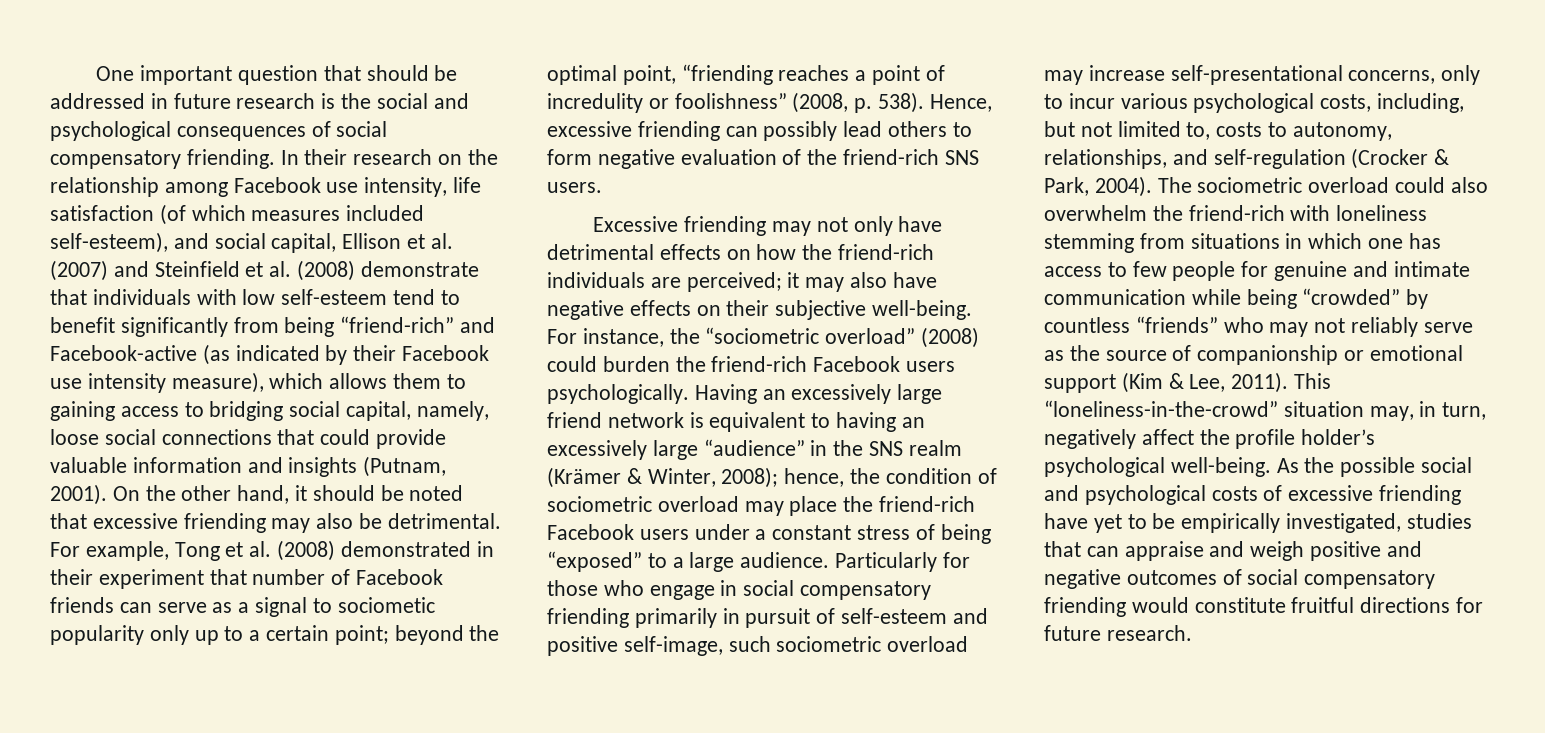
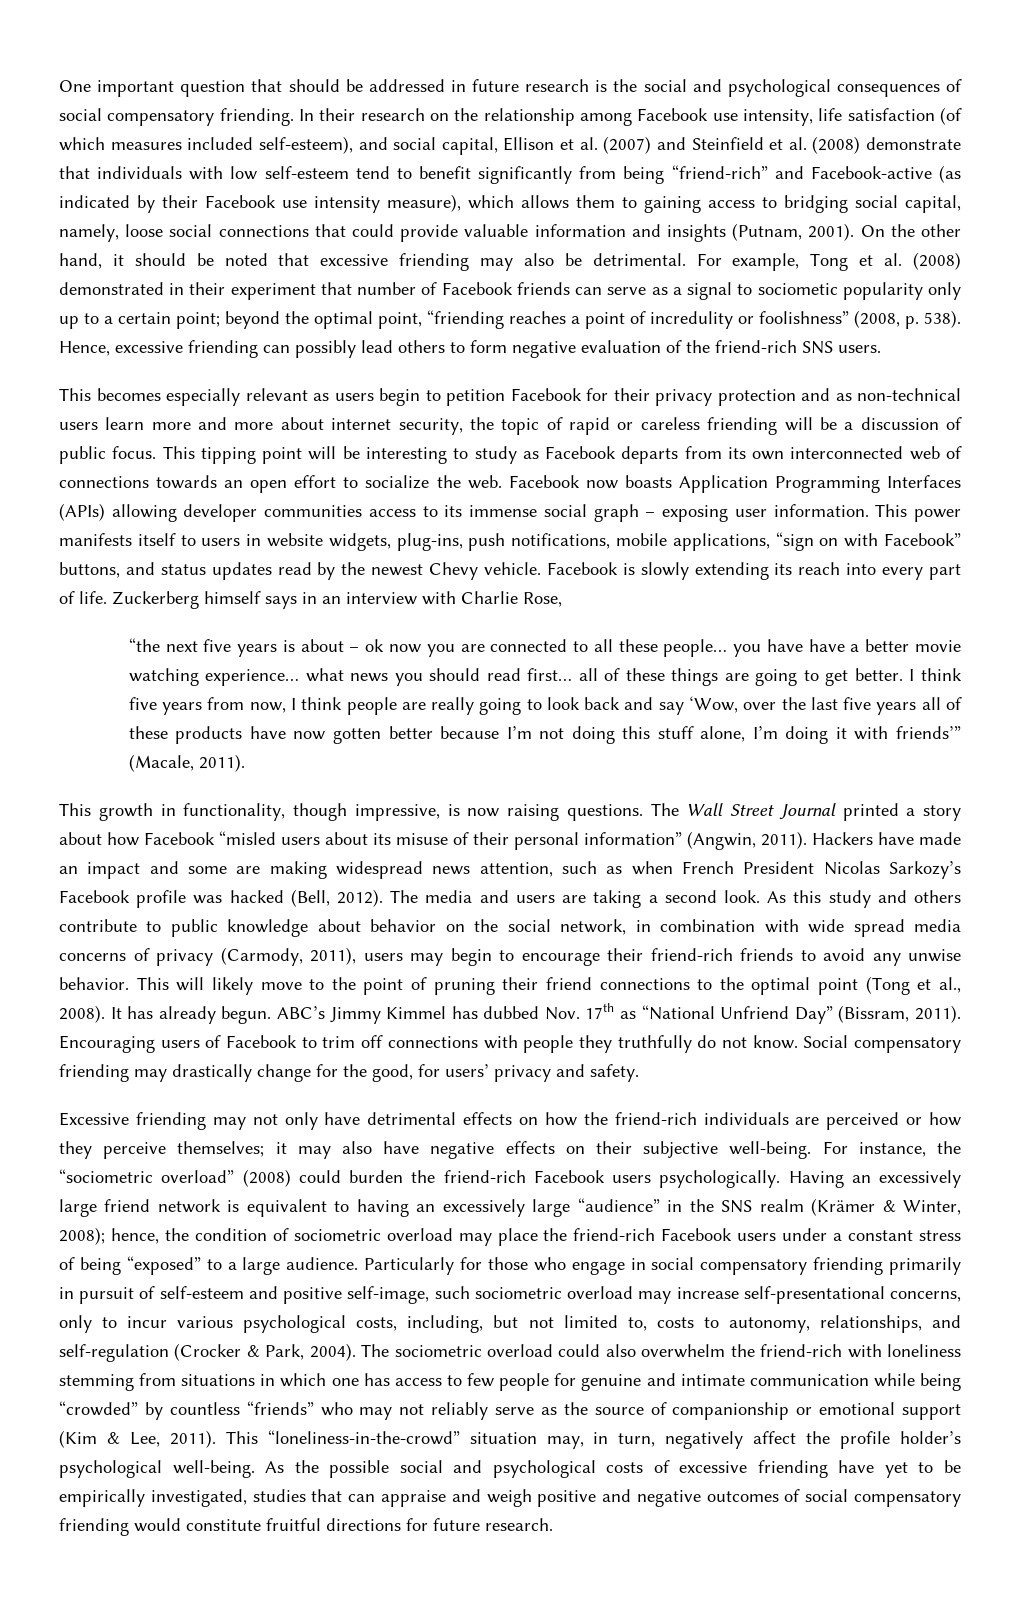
+ This becomes especially relevant as users begin to petition Facebook for their privacy protection and as non-technical users learn more and more about internet security, the topic of rapid or careless friending will be a discussion of public focus. This tipping point will be interesting to study as Facebook departs from its own interconnected web of connections towards an open effort to socialize the web. Facebook now boasts Application Programming Interfaces (APIs) allowing developer communities access to its immense social graph – exposing user information. This power manifests itself to users in website widgets, plug-ins, push notifications, mobile applications, “sign on with Facebook” buttons, and status updates read by the newest Chevy vehicle. Facebook is slowly extending its reach into every part of life. Zuckerberg himself says in an interview with Charlie Rose,
+ “the next five years is about – ok now you are connected to all these people… you have have a better movie watching experience… what news you should read first… all of these things are going to get better. I think five years from now, I think people are really going to look back and say ‘Wow, over the last five years all of these products have now gotten better because I’m not doing this stuff alone, I’m doing it with friends’” (Macale, 2011).
+ This growth in functionality, though impressive, is now raising questions. The Wall Street Journal printed a story about how Facebook “misled users about its misuse of their personal information” (Angwin, 2011). Hackers have made an impact and some are making widespread news attention, such as when French President Nicolas Sarkozy’s Facebook profile was hacked (Bell, 2012). The media and users are taking a second look. As this study and others contribute to public knowledge about behavior on the social network, in combination with wide spread media concerns of privacy (Carmody, 2011), users may begin to encourage their friend-rich friends to avoid any unwise behavior. This will likely move to the point of pruning their friend connections to the optimal point (Tong et al., 2008). It has already begun. ABC’s Jimmy Kimmel has dubbed Nov. 17th as “National Unfriend Day” (Bissram, 2011). Encouraging users of Facebook to trim off connections with people they truthfully do not know. Social compensatory friending may drastically change for the good, for users’ privacy and safety.
- Excessive friending may not only have detrimental effects on how the friend-rich individuals are perceived; it may also have negative effects on their subjective well-being.
+ Excessive friending may not only have detrimental effects on how the friend-rich individuals are perceived or how they perceive themselves; it may also have negative effects on their subjective well-being.

